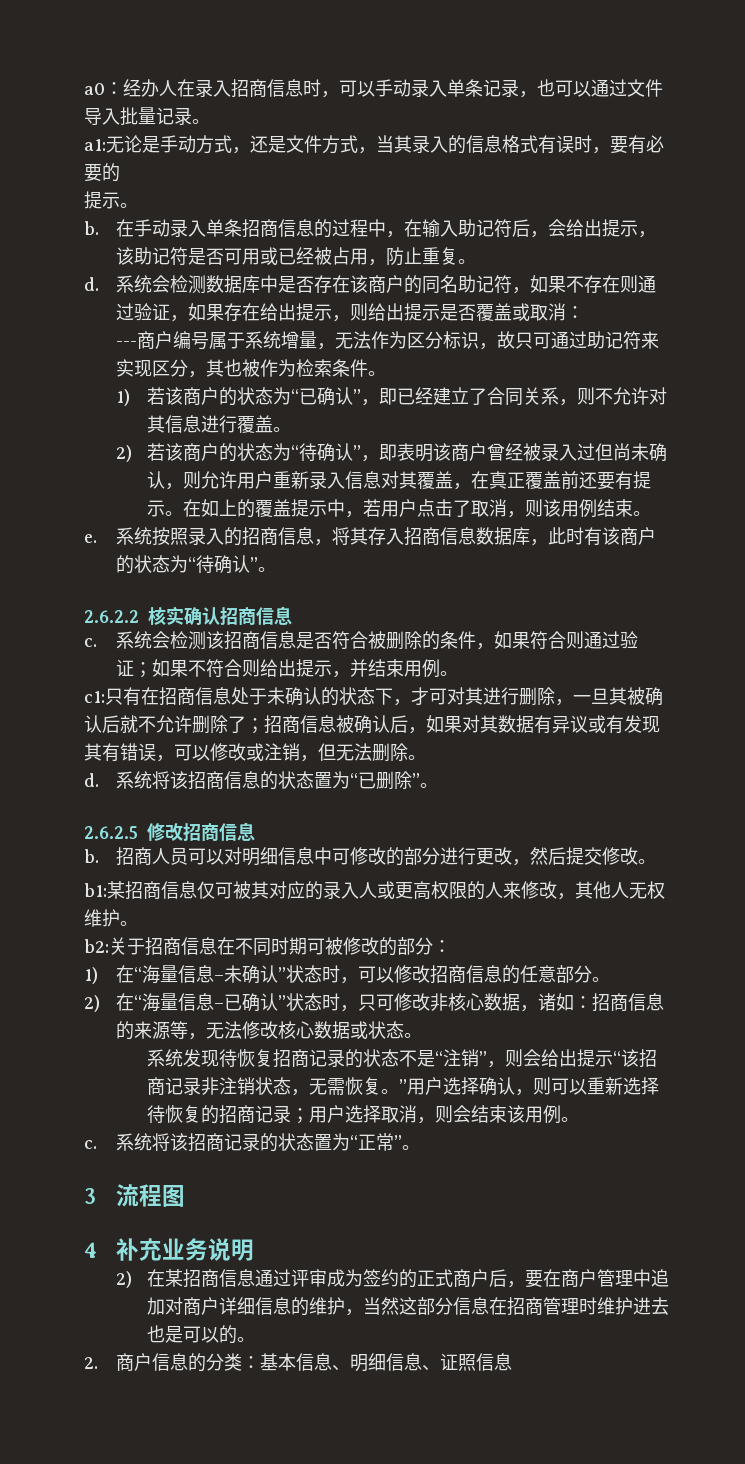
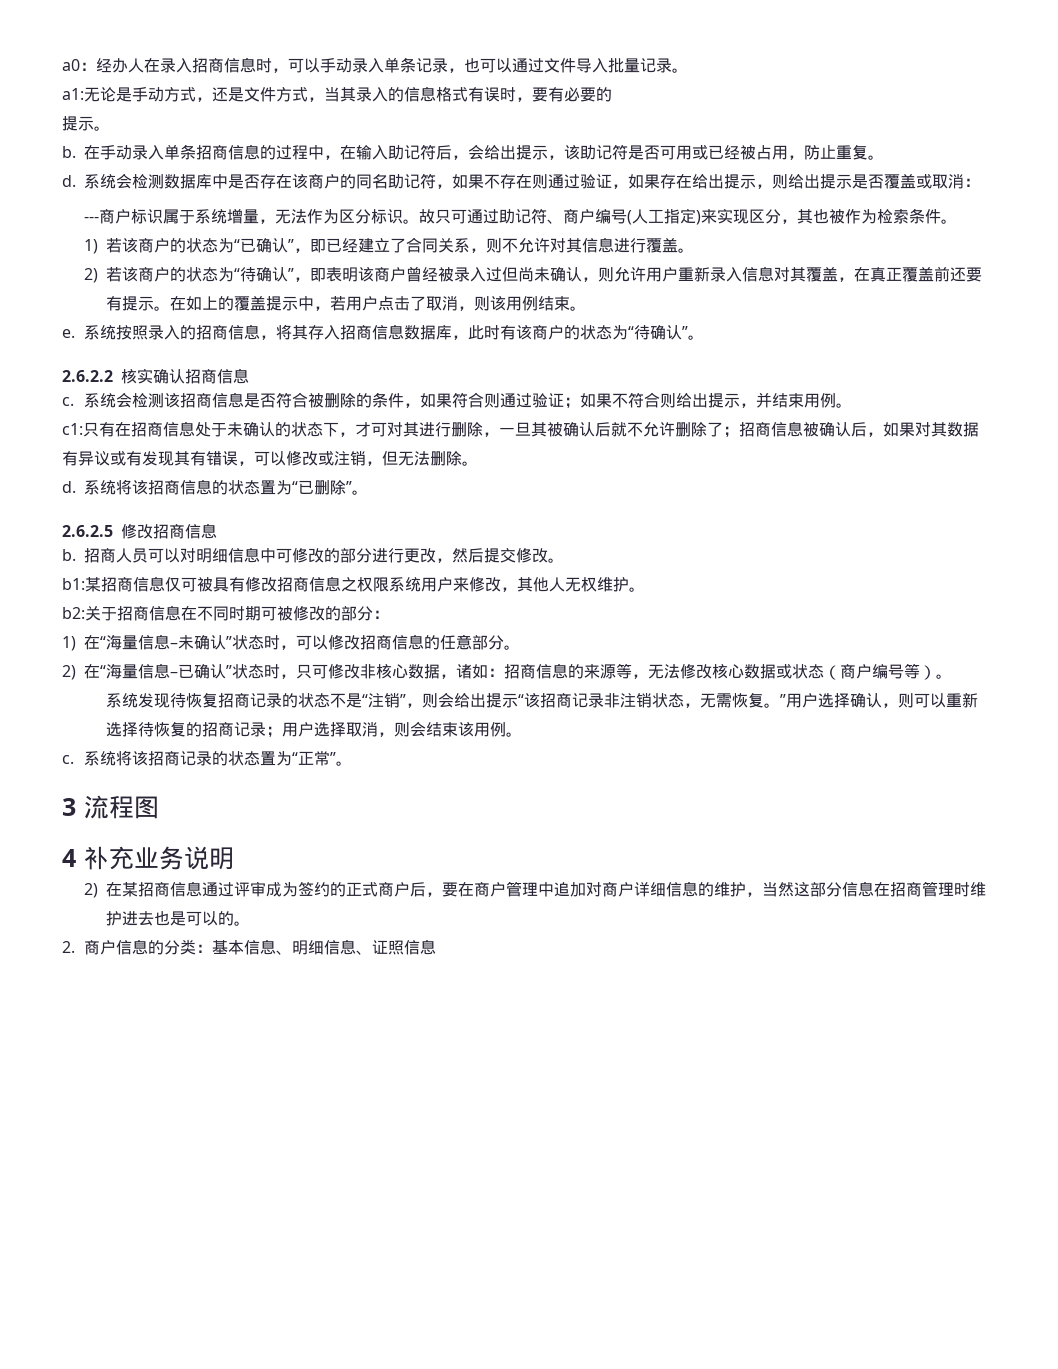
- ---商户编号属于系统增量，无法作为区分标识，故只可通过助记符来实现区分，其也被作为检索条件。
+ ---商户标识属于系统增量，无法作为区分标识。故只可通过助记符、商户编号(人工指定)来实现区分，其也被作为检索条件。
- b1:某招商信息仅可被其对应的录入人或更高权限的人来修改，其他人无权维护。
+ b1:某招商信息仅可被具有修改招商信息之权限系统用户来修改，其他人无权维护。
- 2)在“海量信息–已确认”状态时，只可修改非核心数据，诸如：招商信息的来源等，无法修改核心数据或状态。
+ 2)在“海量信息–已确认”状态时，只可修改非核心数据，诸如：招商信息的来源等，无法修改核心数据或状态（商户编号等）。

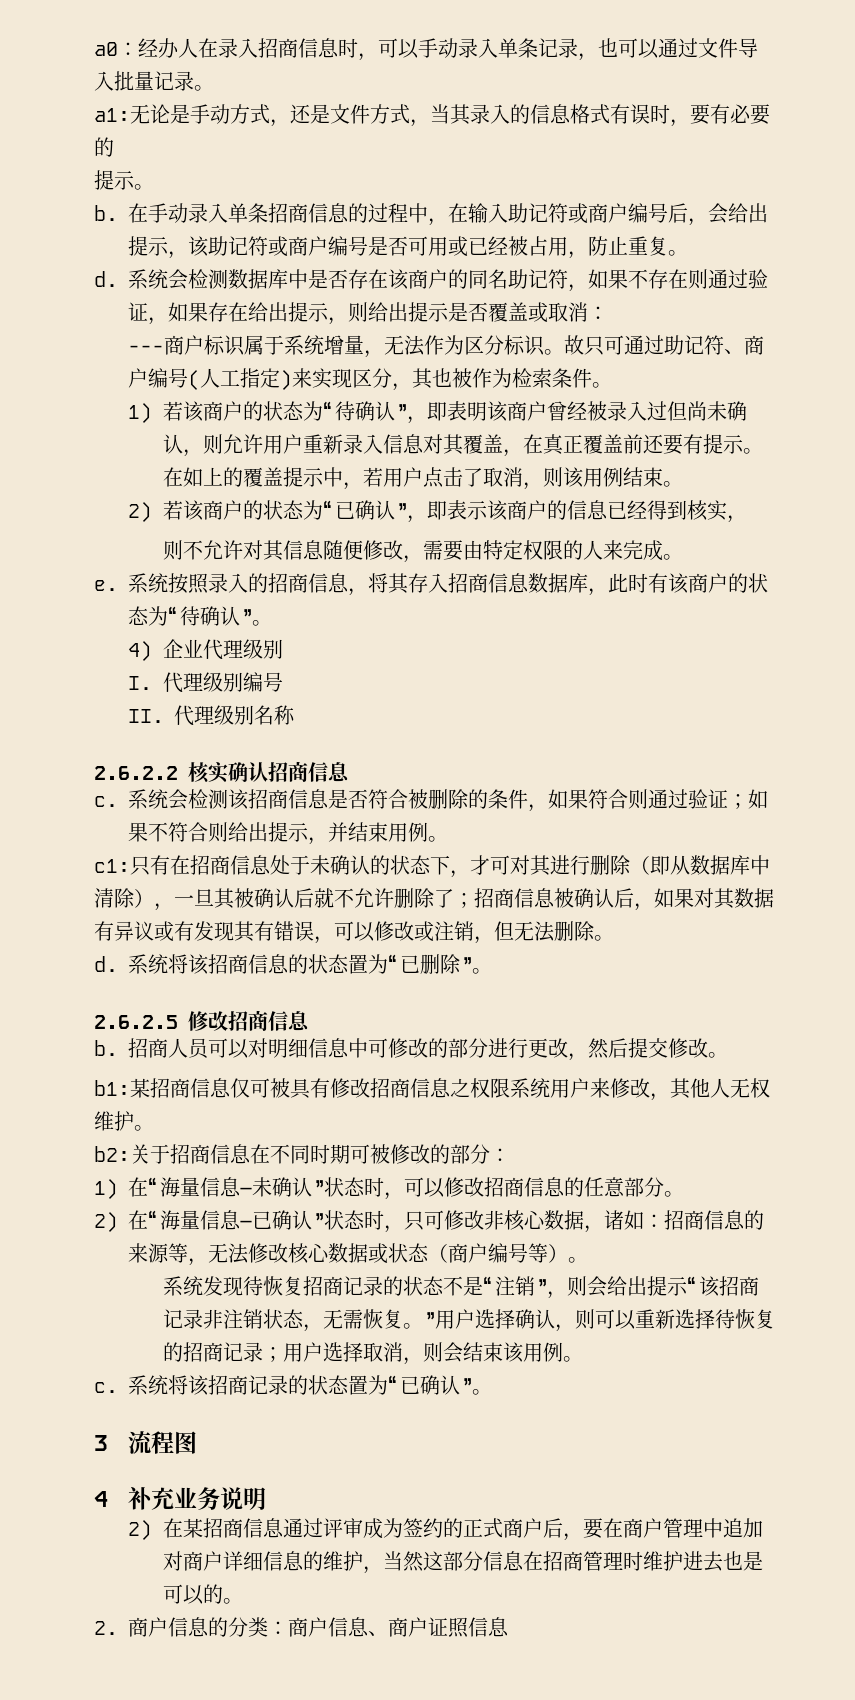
- 在手动录入单条招商信息的过程中，在输入助记符后，会给出提示，该助记符是否可用或已经被占用，防止重复。
+ 在手动录入单条招商信息的过程中，在输入助记符或商户编号后，会给出提示，该助记符或商户编号是否可用或已经被占用，防止重复。
- 1)若该商户的状态为“已确认”，即已经建立了合同关系，则不允许对其信息进行覆盖。
- 2)若该商户的状态为“待确认”，即表明该商户曾经被录入过但尚未确认，则允许用户重新录入信息对其覆盖，在真正覆盖前还要有提示。
+ 1)若该商户的状态为“待确认”，即表明该商户曾经被录入过但尚未确认，则允许用户重新录入信息对其覆盖，在真正覆盖前还要有提示。
+ 2)若该商户的状态为“已确认”，即表示该商户的信息已经得到核实，
+ 则不允许对其信息随便修改，需要由特定权限的人来完成。
+ 4)企业代理级别
+ I.代理级别编号
+ II.代理级别名称
- c1:只有在招商信息处于未确认的状态下，才可对其进行删除，一旦其被确认后就不允许删除了；招商信息被确认后，如果对其数据有异议或有发现其有错误，可以修改或注销，但无法删除。
+ c1:只有在招商信息处于未确认的状态下，才可对其进行删除（即从数据库中清除），一旦其被确认后就不允许删除了；招商信息被确认后，如果对其数据有异议或有发现其有错误，可以修改或注销，但无法删除。
- 系统将该招商记录的状态置为“正常”。
+ 系统将该招商记录的状态置为“已确认”。
- 2.商户信息的分类：基本信息、明细信息、证照信息
+ 2.商户信息的分类：商户信息、商户证照信息

